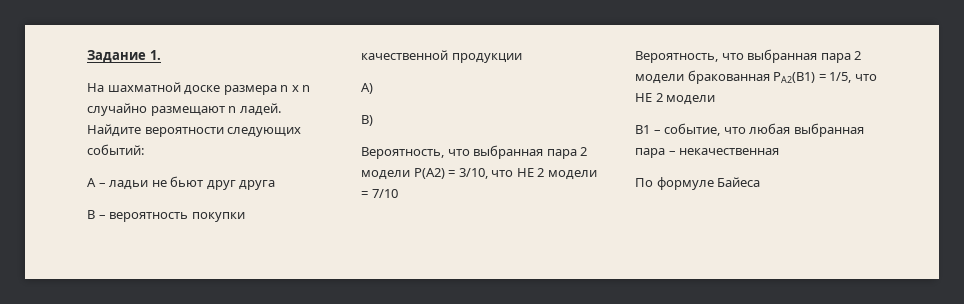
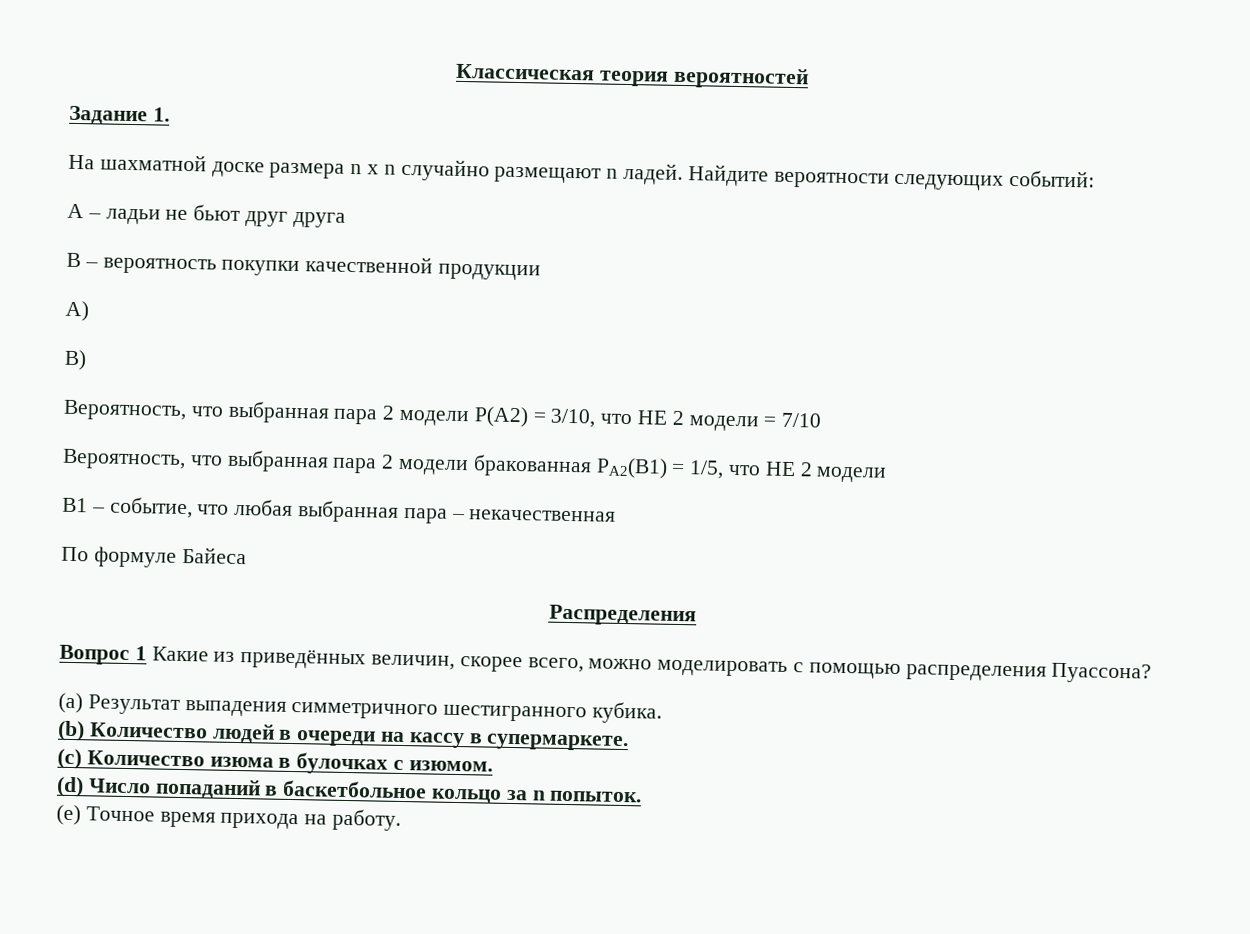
+ Классическая теория вероятностей
+ Распределения
+ Вопрос 1 Какие из приведённых величин, скорее всего, можно моделировать с помощью распределения Пуассона?
+ (a) Результат выпадения симметричного шестигранного кубика.
+ (b) Количество людей в очереди на кассу в супермаркете.
+ (c) Количество изюма в булочках с изюмом.
+ (d) Число попаданий в баскетбольное кольцо за n попыток.
+ (e) Точное время прихода на работу.

